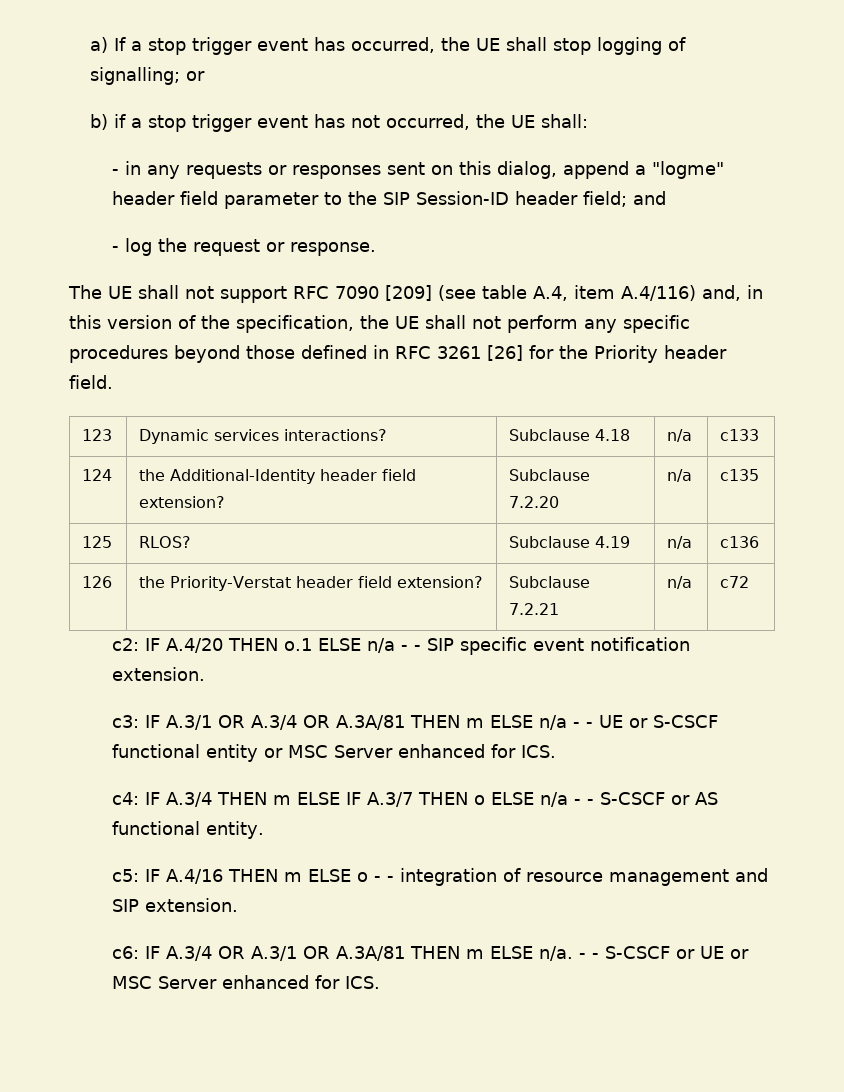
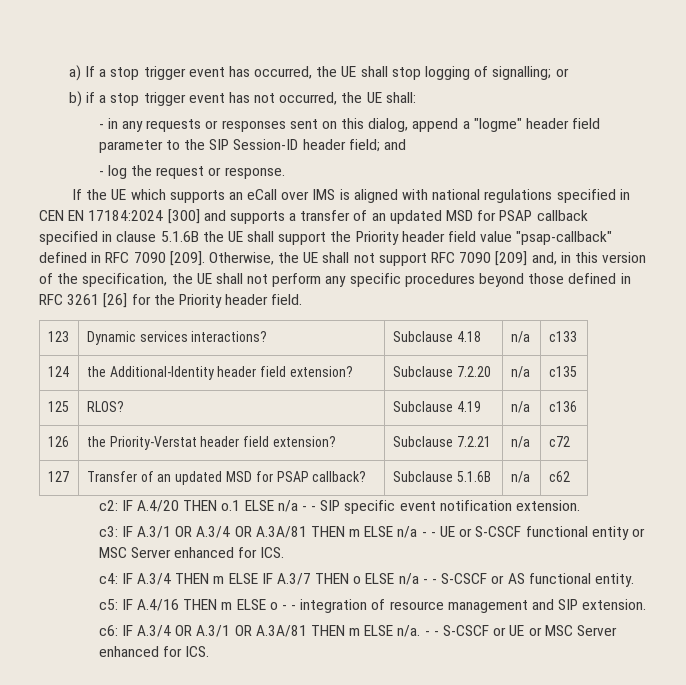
- The UE shall not support RFC 7090 [209] (see table A.4, item A.4/116) and, in this version of the specification, the UE shall not perform any specific procedures beyond those defined in RFC 3261 [26] for the Priority header field.
+ If the UE which supports an eCall over IMS is aligned with national regulations specified in CEN EN 17184:2024 [300] and supports a transfer of an updated MSD for PSAP callback specified in clause 5.1.6B the UE shall support the Priority header field value "psap-callback" defined in RFC 7090 [209]. Otherwise, the UE shall not support RFC 7090 [209] and, in this version of the specification, the UE shall not perform any specific procedures beyond those defined in RFC 3261 [26] for the Priority header field.
+ 127 | Transfer of an updated MSD for PSAP callback? | Subclause 5.1.6B | n/a | c62

